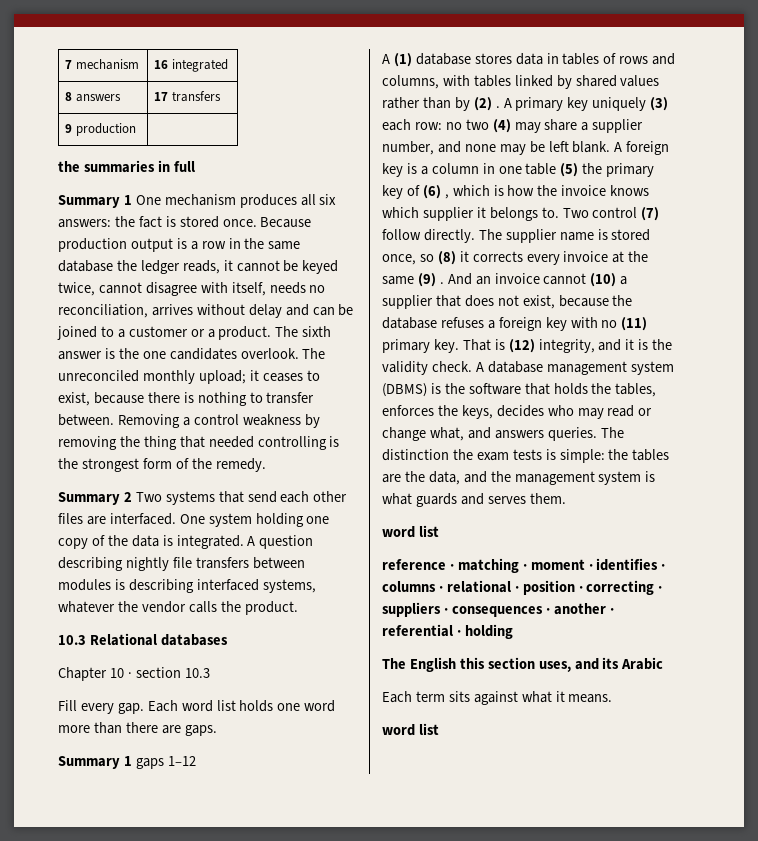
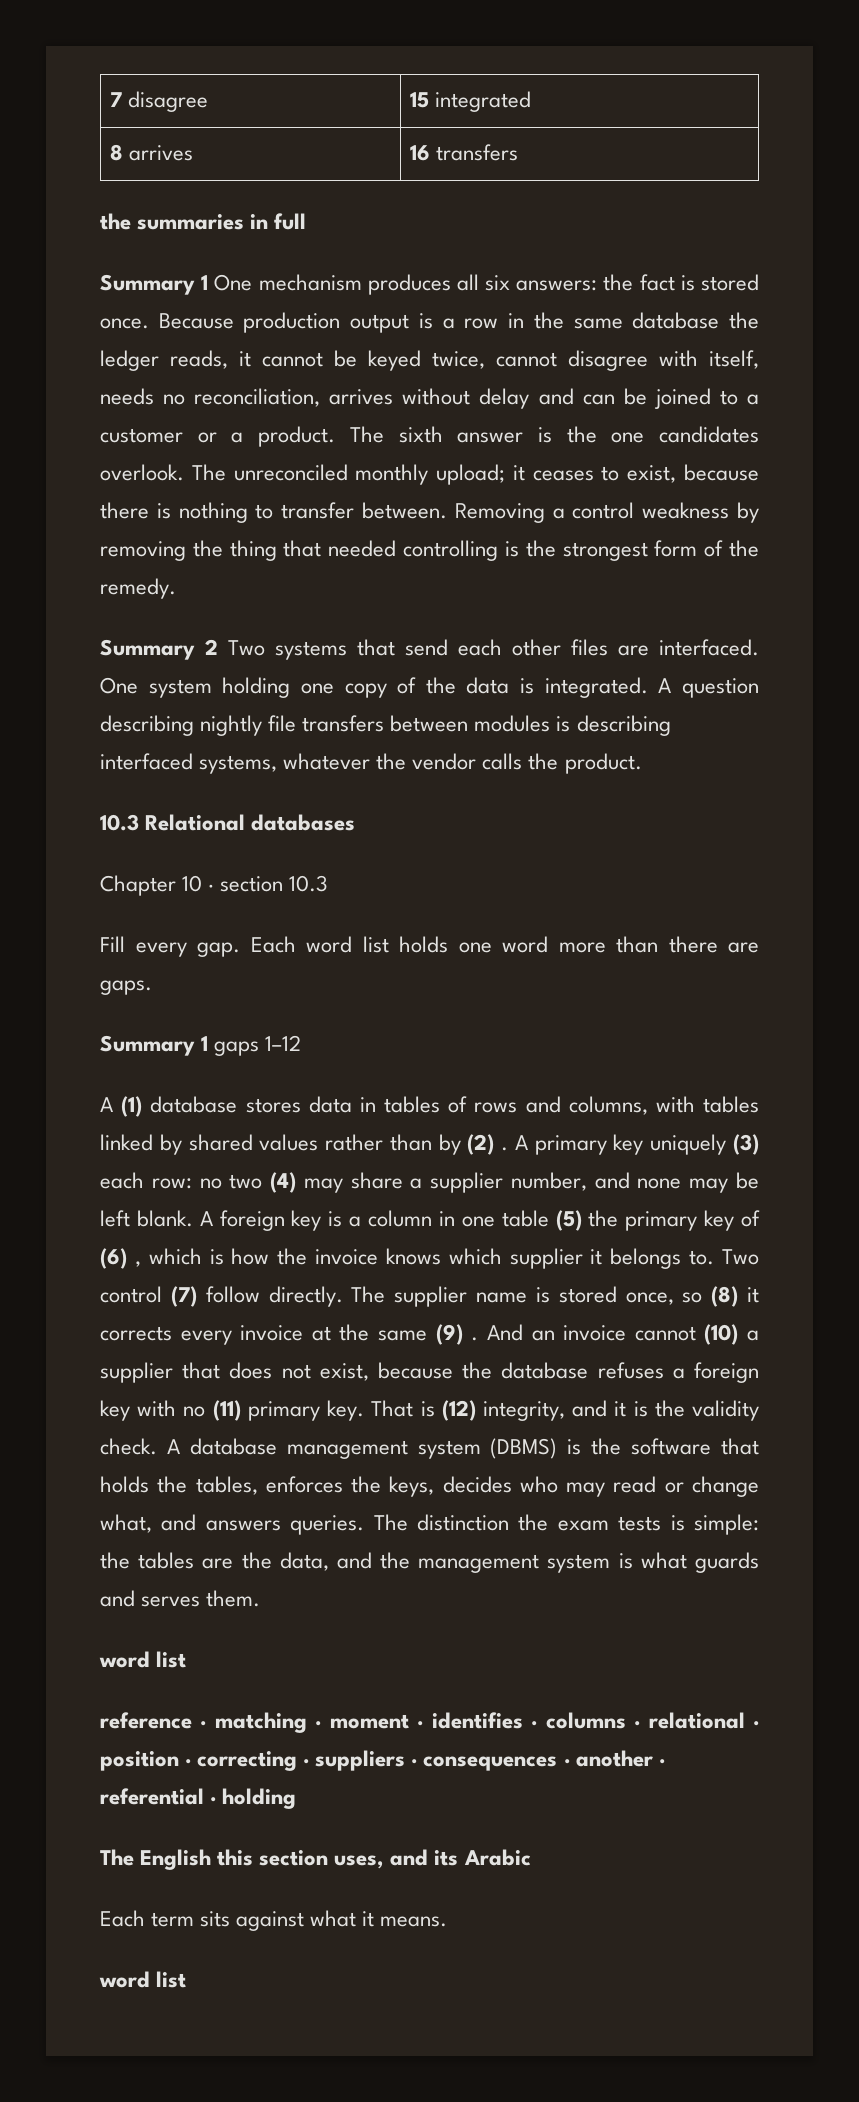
- 7 mechanism | 16 integrated
+ 7 disagree | 15 integrated
- 8 answers | 17 transfers
- 9 production |
+ 8 arrives | 16 transfers

